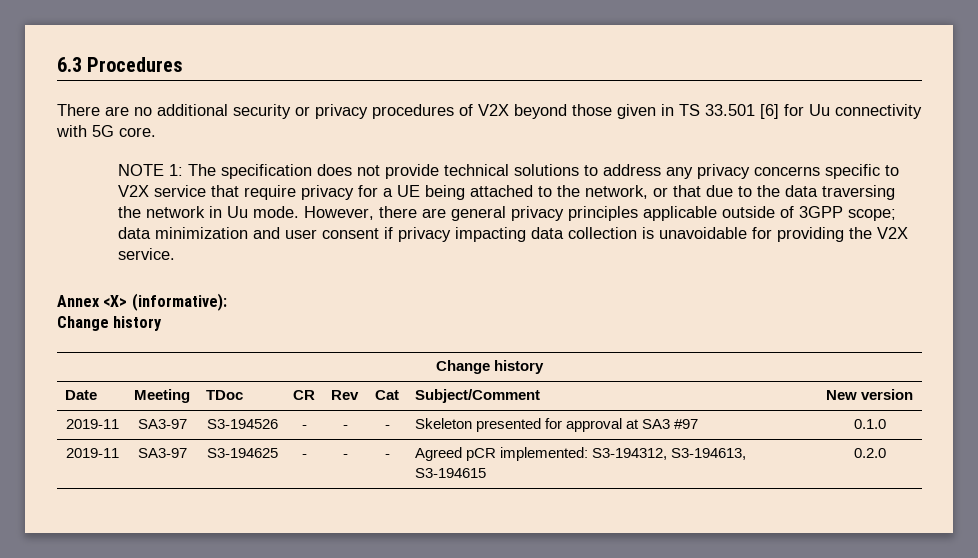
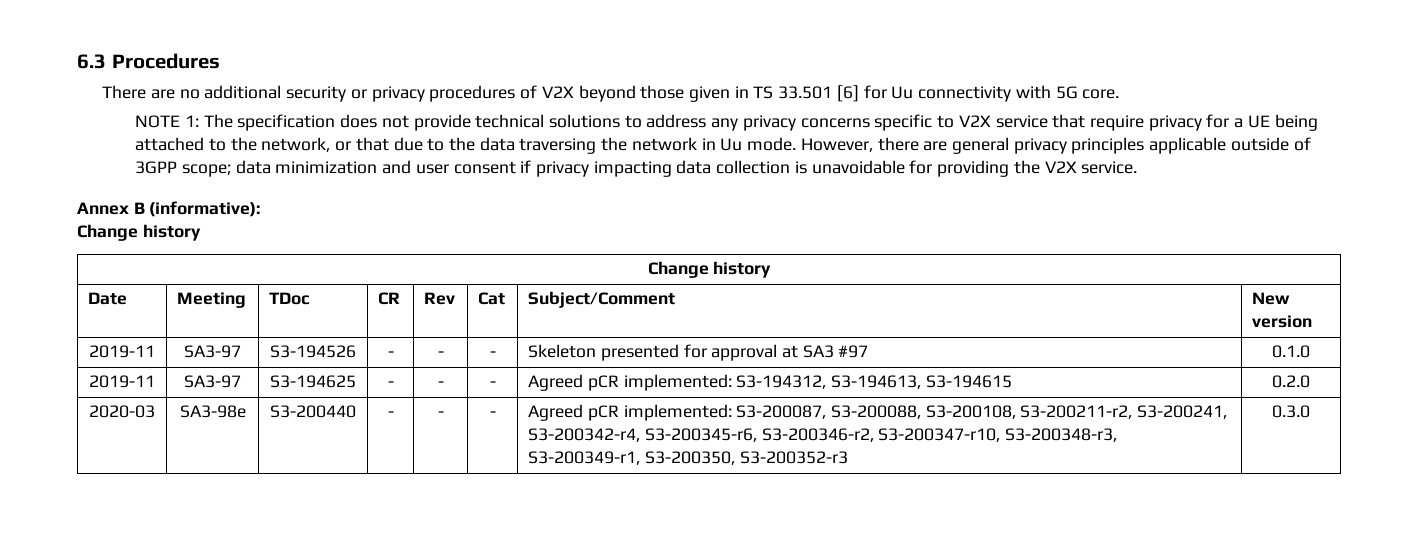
- Annex <X> (informative):
+ Annex B (informative):
+ 2020-03 | SA3-98e | S3-200440 | - | - | - | Agreed pCR implemented: S3-200087, S3-200088, S3-200108, S3-200211-r2, S3-200241, S3-200342-r4, S3-200345-r6, S3-200346-r2, S3-200347-r10, S3-200348-r3, S3-200349-r1, S3-200350, S3-200352-r3 | 0.3.0

